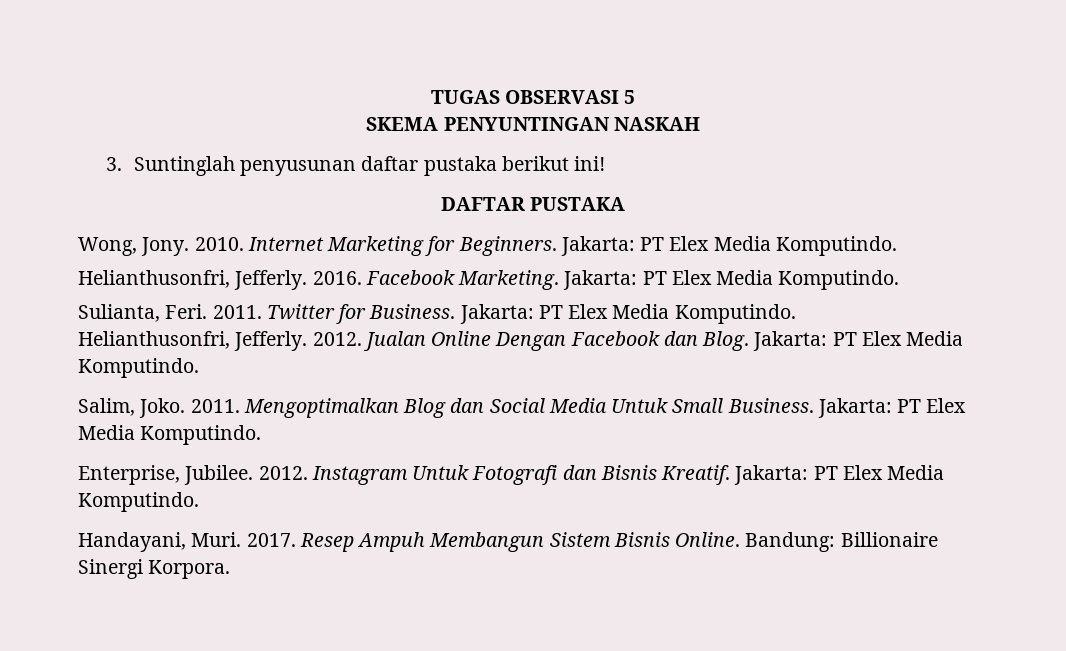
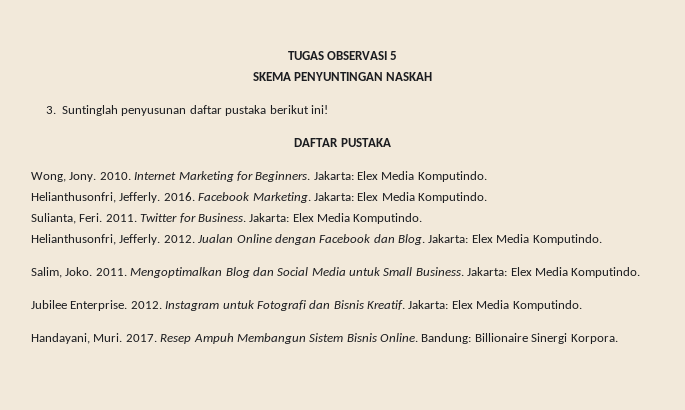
- Internet Marketing for Beginners. Jakarta: PT Elex Media Komputindo.
+ Internet Marketing for Beginners. Jakarta: Elex Media Komputindo.
- Facebook Marketing. Jakarta: PT Elex Media Komputindo.
+ Facebook Marketing. Jakarta: Elex Media Komputindo.
- Twitter for Business. Jakarta: PT Elex Media Komputindo.
+ Twitter for Business. Jakarta: Elex Media Komputindo.
- Jualan Online Dengan Facebook dan Blog. Jakarta: PT Elex Media Komputindo.
+ Jualan Online dengan Facebook dan Blog. Jakarta: Elex Media Komputindo.
- Mengoptimalkan Blog dan Social Media Untuk Small Business. Jakarta: PT Elex Media Komputindo.
- Enterprise, Jubilee.
+ Mengoptimalkan Blog dan Social Media untuk Small Business. Jakarta: Elex Media Komputindo.
+ Jubilee Enterprise.
- Instagram Untuk Fotografi dan Bisnis Kreatif. Jakarta: PT Elex Media Komputindo.
+ Instagram untuk Fotografi dan Bisnis Kreatif. Jakarta: Elex Media Komputindo.

